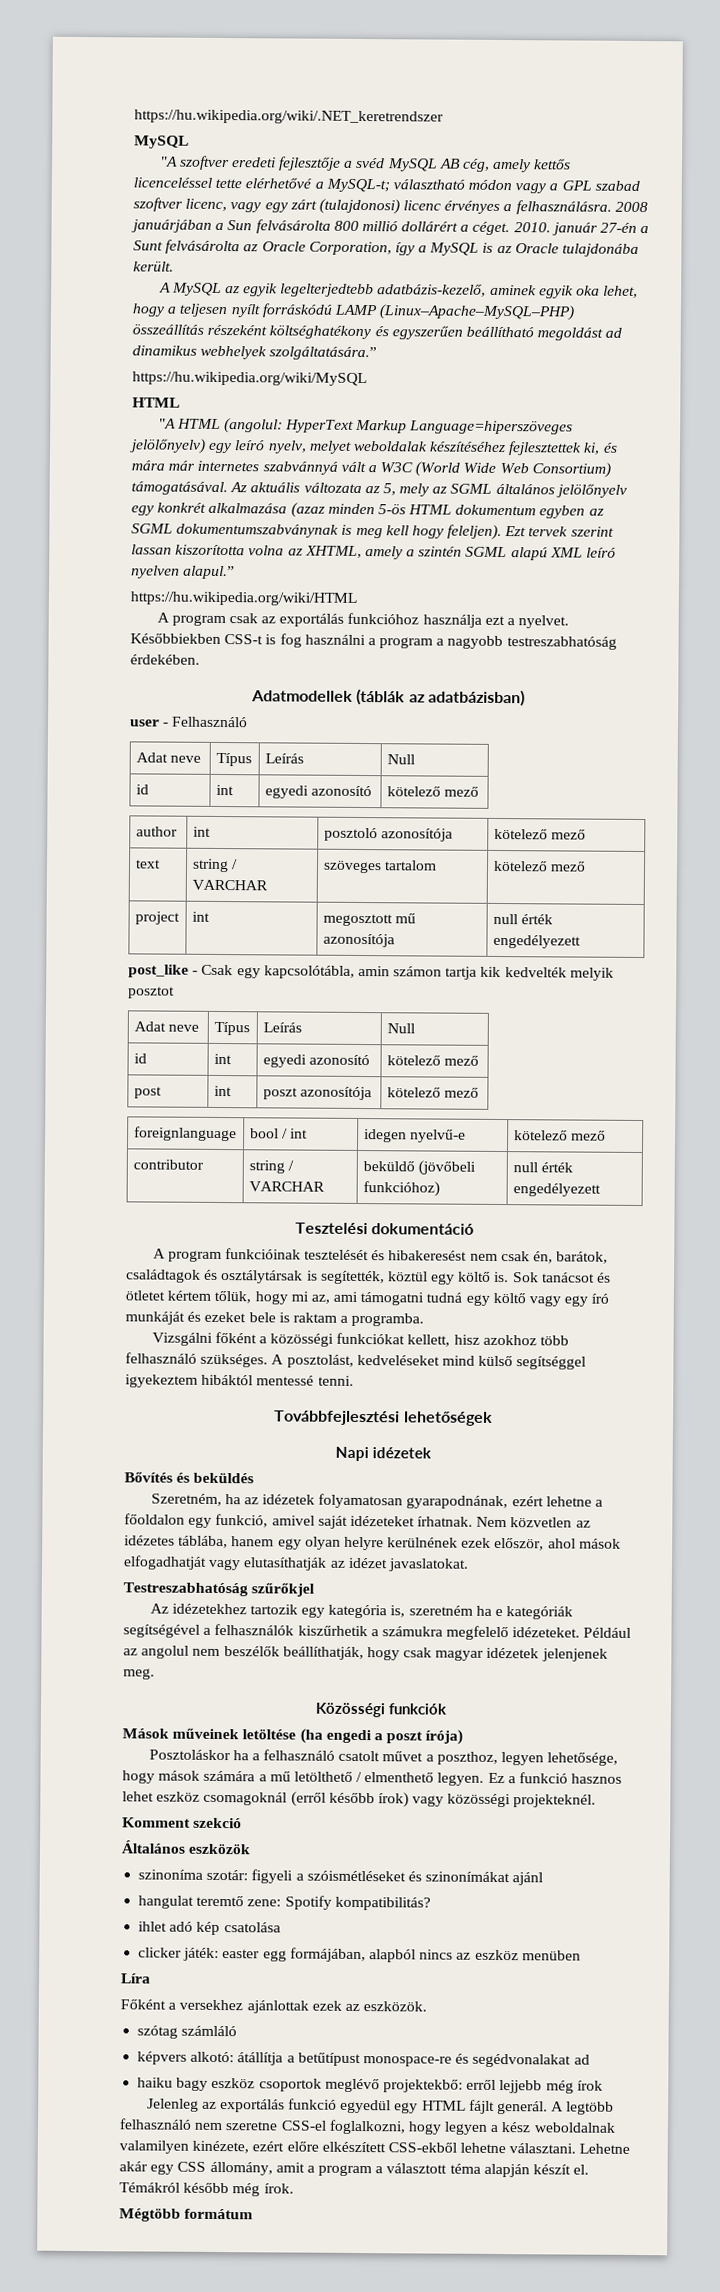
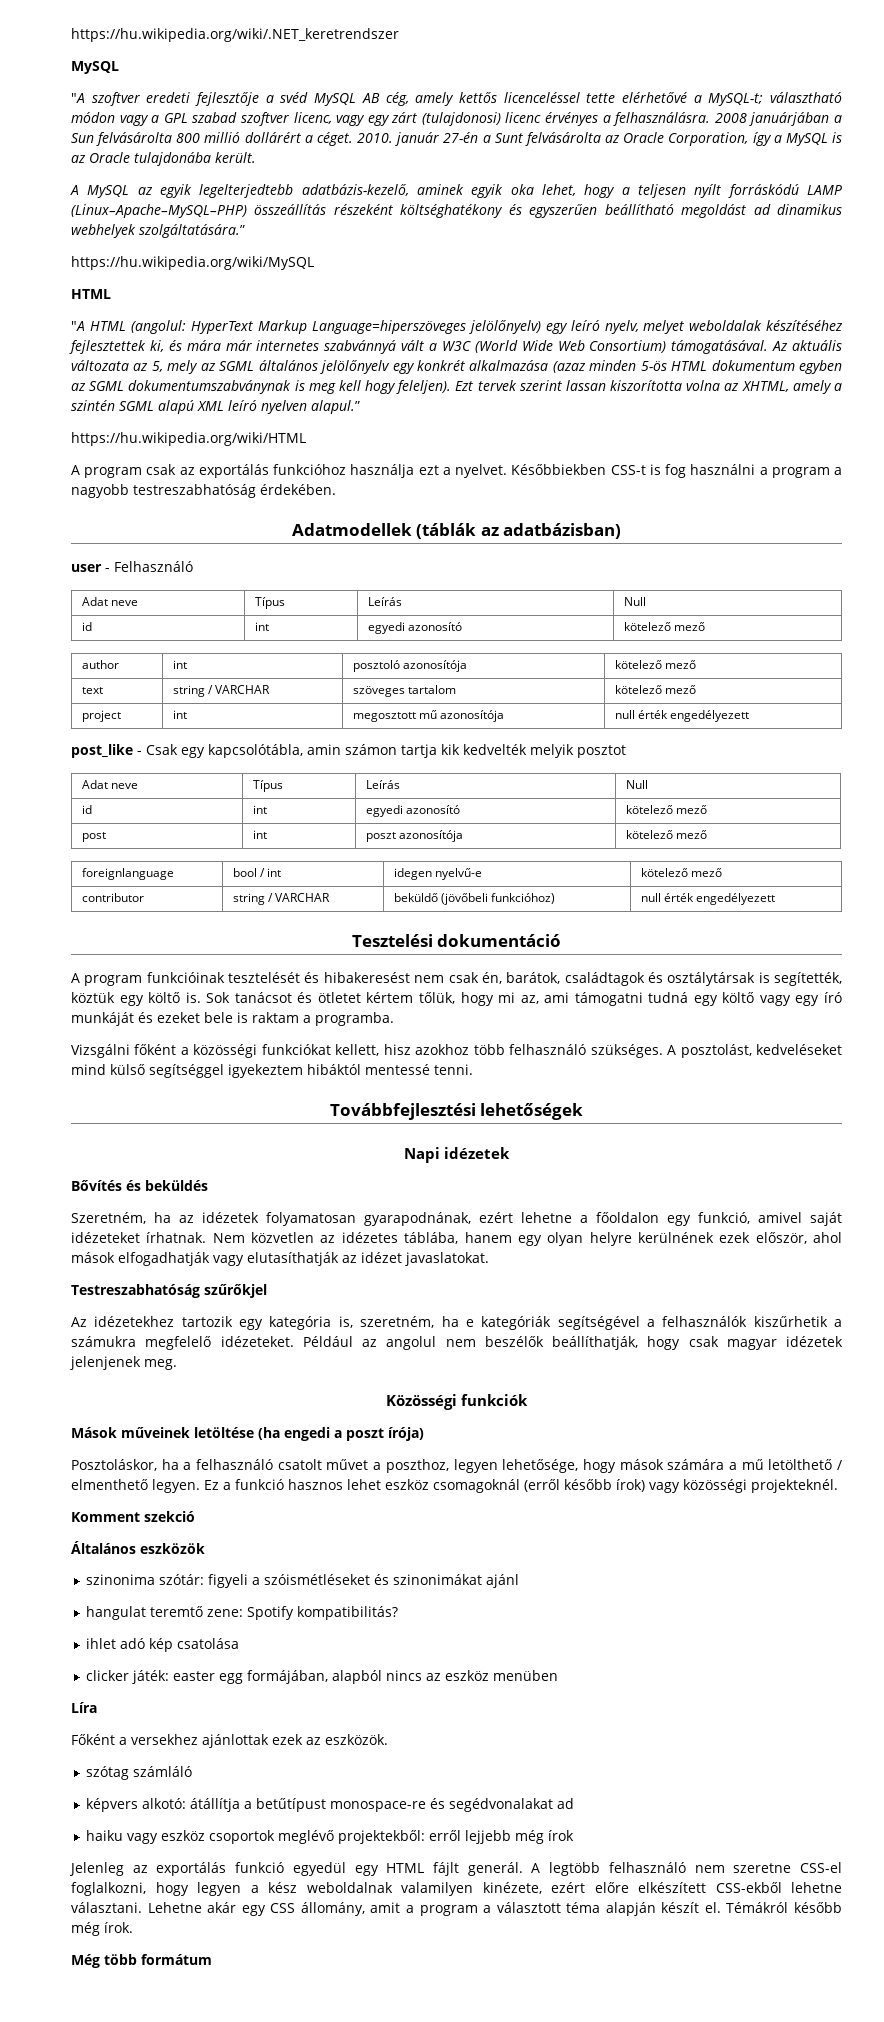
- A program funkcióinak tesztelését és hibakeresést nem csak én, barátok, családtagok és osztálytársak is segítették, köztül egy költő is.
+ A program funkcióinak tesztelését és hibakeresést nem csak én, barátok, családtagok és osztálytársak is segítették, köztük egy költő is.
- Nem közvetlen az idézetes táblába, hanem egy olyan helyre kerülnének ezek először, ahol mások elfogadhatját vagy elutasíthatják az idézet javaslatokat.
+ Nem közvetlen az idézetes táblába, hanem egy olyan helyre kerülnének ezek először, ahol mások elfogadhatják vagy elutasíthatják az idézet javaslatokat.
- Az idézetekhez tartozik egy kategória is, szeretném ha e kategóriák segítségével a felhasználók kiszűrhetik a számukra megfelelő idézeteket.
+ Az idézetekhez tartozik egy kategória is, szeretném, ha e kategóriák segítségével a felhasználók kiszűrhetik a számukra megfelelő idézeteket.
- Posztoláskor ha a felhasználó csatolt művet a poszthoz, legyen lehetősége, hogy mások számára a mű letölthető / elmenthető legyen.
+ Posztoláskor, ha a felhasználó csatolt művet a poszthoz, legyen lehetősége, hogy mások számára a mű letölthető / elmenthető legyen.
- szinoníma szotár: figyeli a szóismétléseket és szinonímákat ajánl
+ szinonima szótár: figyeli a szóismétléseket és szinonimákat ajánl
- haiku bagy eszköz csoportok meglévő projektekbő: erről lejjebb még írok
+ haiku vagy eszköz csoportok meglévő projektekből: erről lejjebb még írok
- Mégtöbb formátum
+ Még több formátum

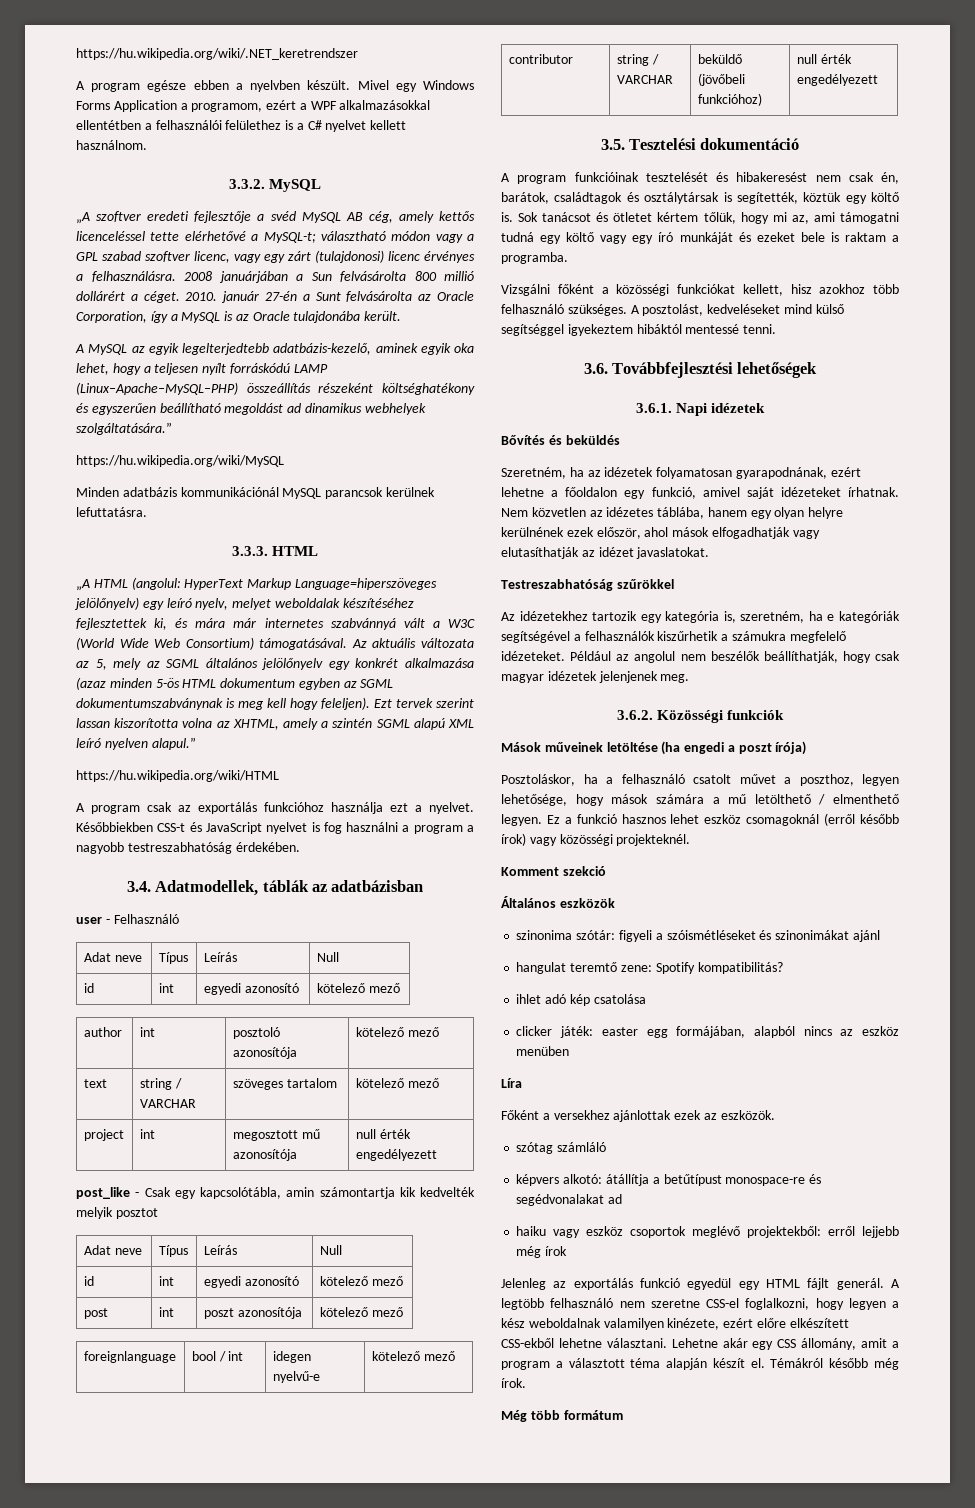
  https://hu.wikipedia.org/wiki/.NET_keretrendszer
- MySQL
+ A program egésze ebben a nyelvben készült. Mivel egy Windows Forms Application a programom, ezért a WPF alkalmazásokkal ellentétben a felhasználói felülethez is a C# nyelvet kellett használnom.
+ 3.3.2. MySQL
- "A szoftver eredeti fejlesztője a svéd MySQL AB cég, amely kettős licenceléssel tette elérhetővé a MySQL-t; választható módon vagy a GPL szabad szoftver licenc, vagy egy zárt (tulajdonosi) licenc érvényes a felhasználásra.
+ „A szoftver eredeti fejlesztője a svéd MySQL AB cég, amely kettős licenceléssel tette elérhetővé a MySQL-t; választható módon vagy a GPL szabad szoftver licenc, vagy egy zárt (tulajdonosi) licenc érvényes a felhasználásra.
  https://hu.wikipedia.org/wiki/MySQL
- HTML
+ Minden adatbázis kommunikációnál MySQL parancsok kerülnek lefuttatásra.
+ 3.3.3. HTML
- "A HTML (angolul: HyperText Markup Language=hiperszöveges jelölőnyelv) egy leíró nyelv, melyet weboldalak készítéséhez fejlesztettek ki, és mára már internetes szabvánnyá vált a W3C (World Wide Web Consortium) támogatásával.
+ „A HTML (angolul: HyperText Markup Language=hiperszöveges jelölőnyelv) egy leíró nyelv, melyet weboldalak készítéséhez fejlesztettek ki, és mára már internetes szabvánnyá vált a W3C (World Wide Web Consortium) támogatásával.
- Későbbiekben CSS-t is fog használni a program a nagyobb testreszabhatóság érdekében.
+ Későbbiekben CSS-t és JavaScript nyelvet is fog használni a program a nagyobb testreszabhatóság érdekében.
- Adatmodellek (táblák az adatbázisban)
+ 3.4. Adatmodellek, táblák az adatbázisban
- post_like - Csak egy kapcsolótábla, amin számon tartja kik kedvelték melyik posztot
+ post_like - Csak egy kapcsolótábla, amin számontartja kik kedvelték melyik posztot
- Tesztelési dokumentáció
+ 3.5. Tesztelési dokumentáció
- Továbbfejlesztési lehetőségek
+ 3.6. Továbbfejlesztési lehetőségek
- Napi idézetek
+ 3.6.1. Napi idézetek
- Testreszabhatóság szűrőkjel
+ Testreszabhatóság szűrökkel
- Közösségi funkciók
+ 3.6.2. Közösségi funkciók

